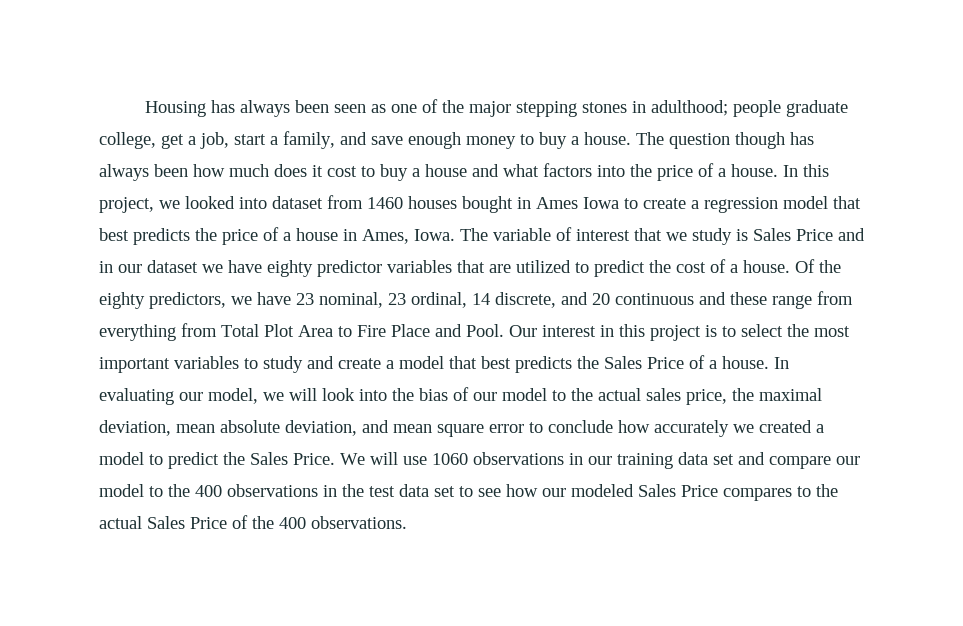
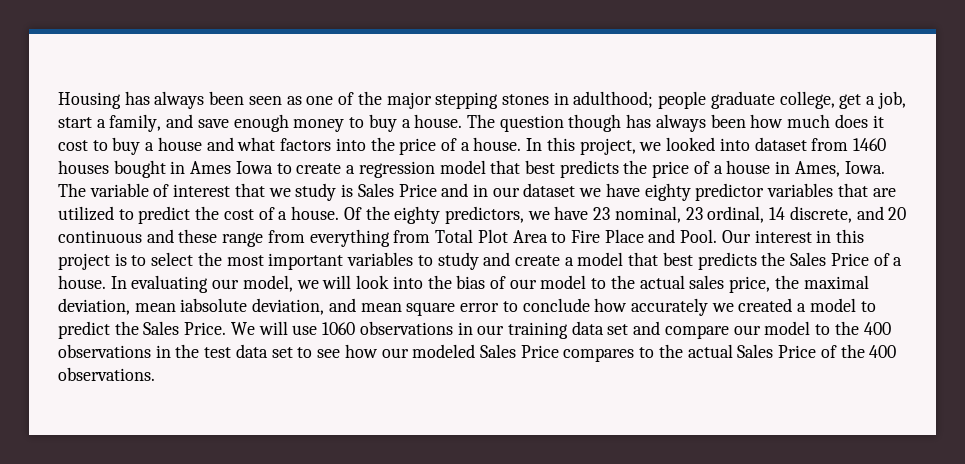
- In evaluating our model, we will look into the bias of our model to the actual sales price, the maximal deviation, mean absolute deviation, and mean square error to conclude how accurately we created a model to predict the Sales Price.
+ In evaluating our model, we will look into the bias of our model to the actual sales price, the maximal deviation, mean iabsolute deviation, and mean square error to conclude how accurately we created a model to predict the Sales Price.

